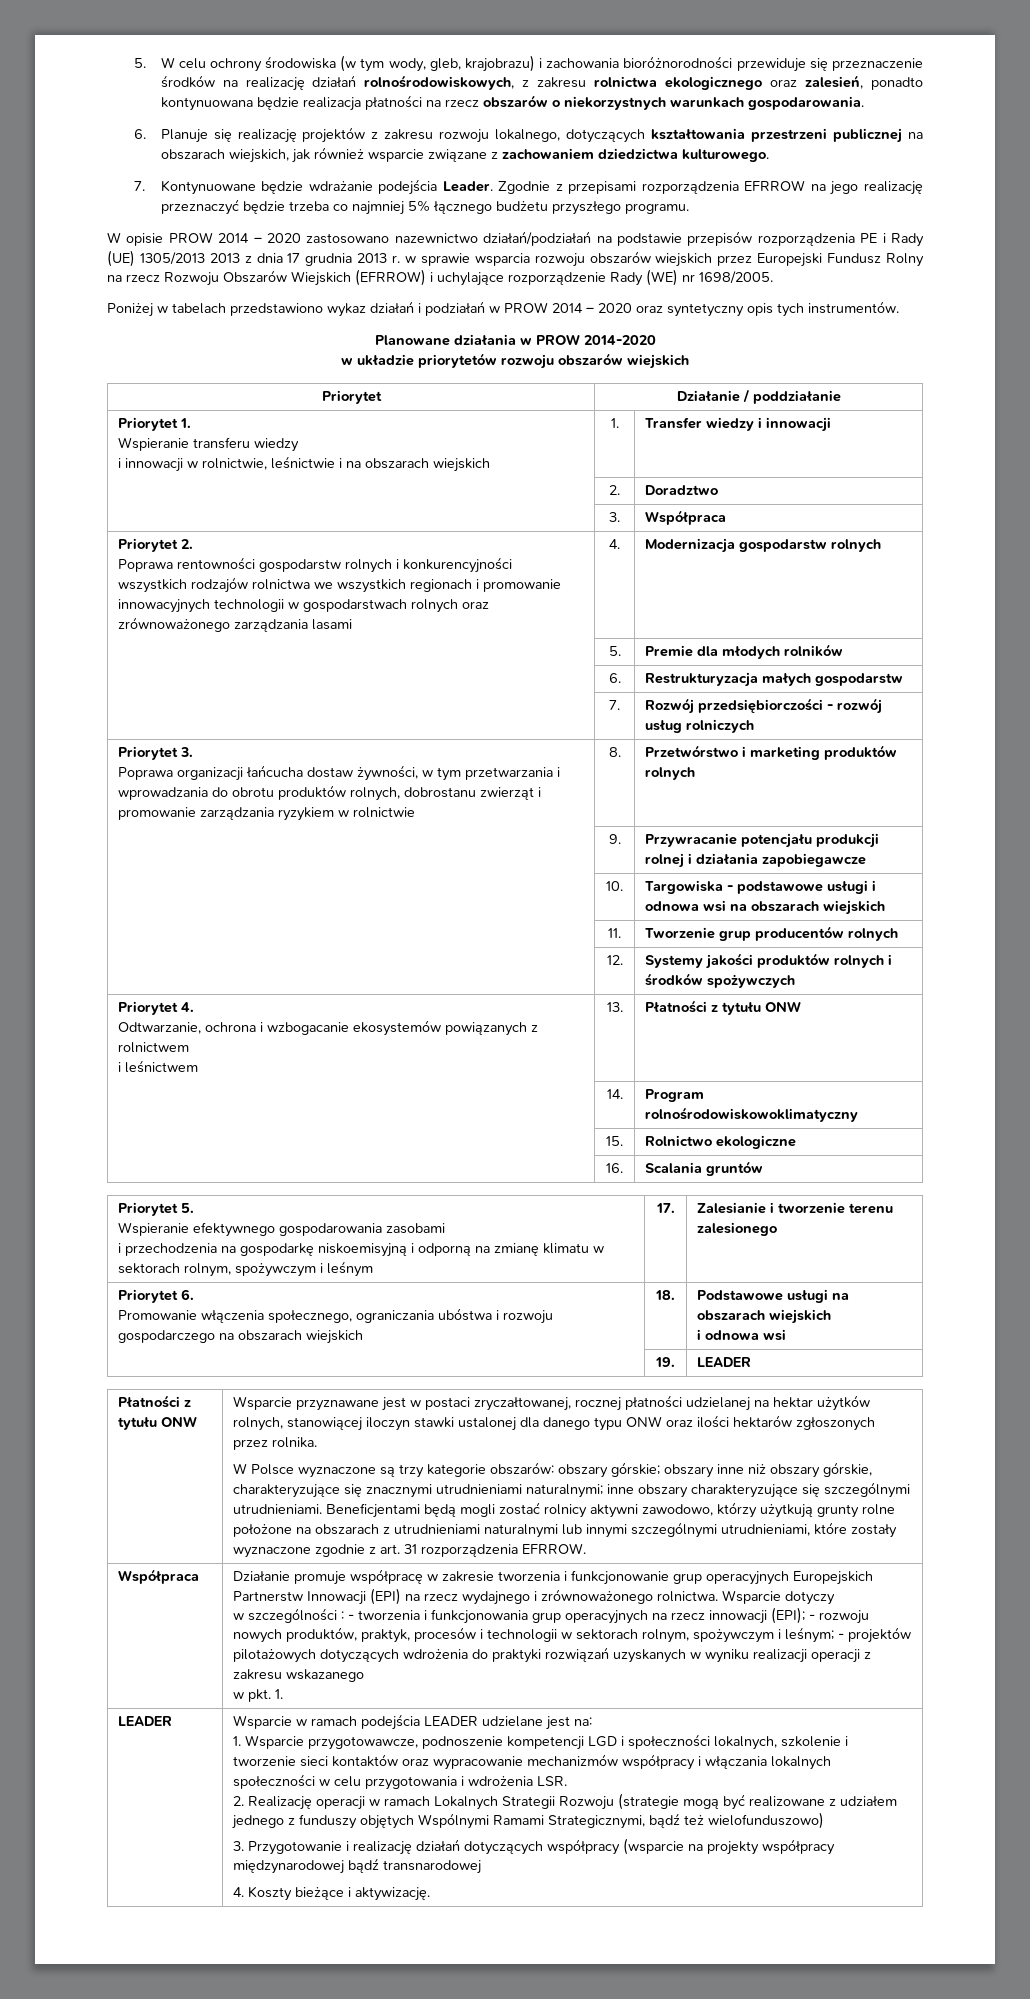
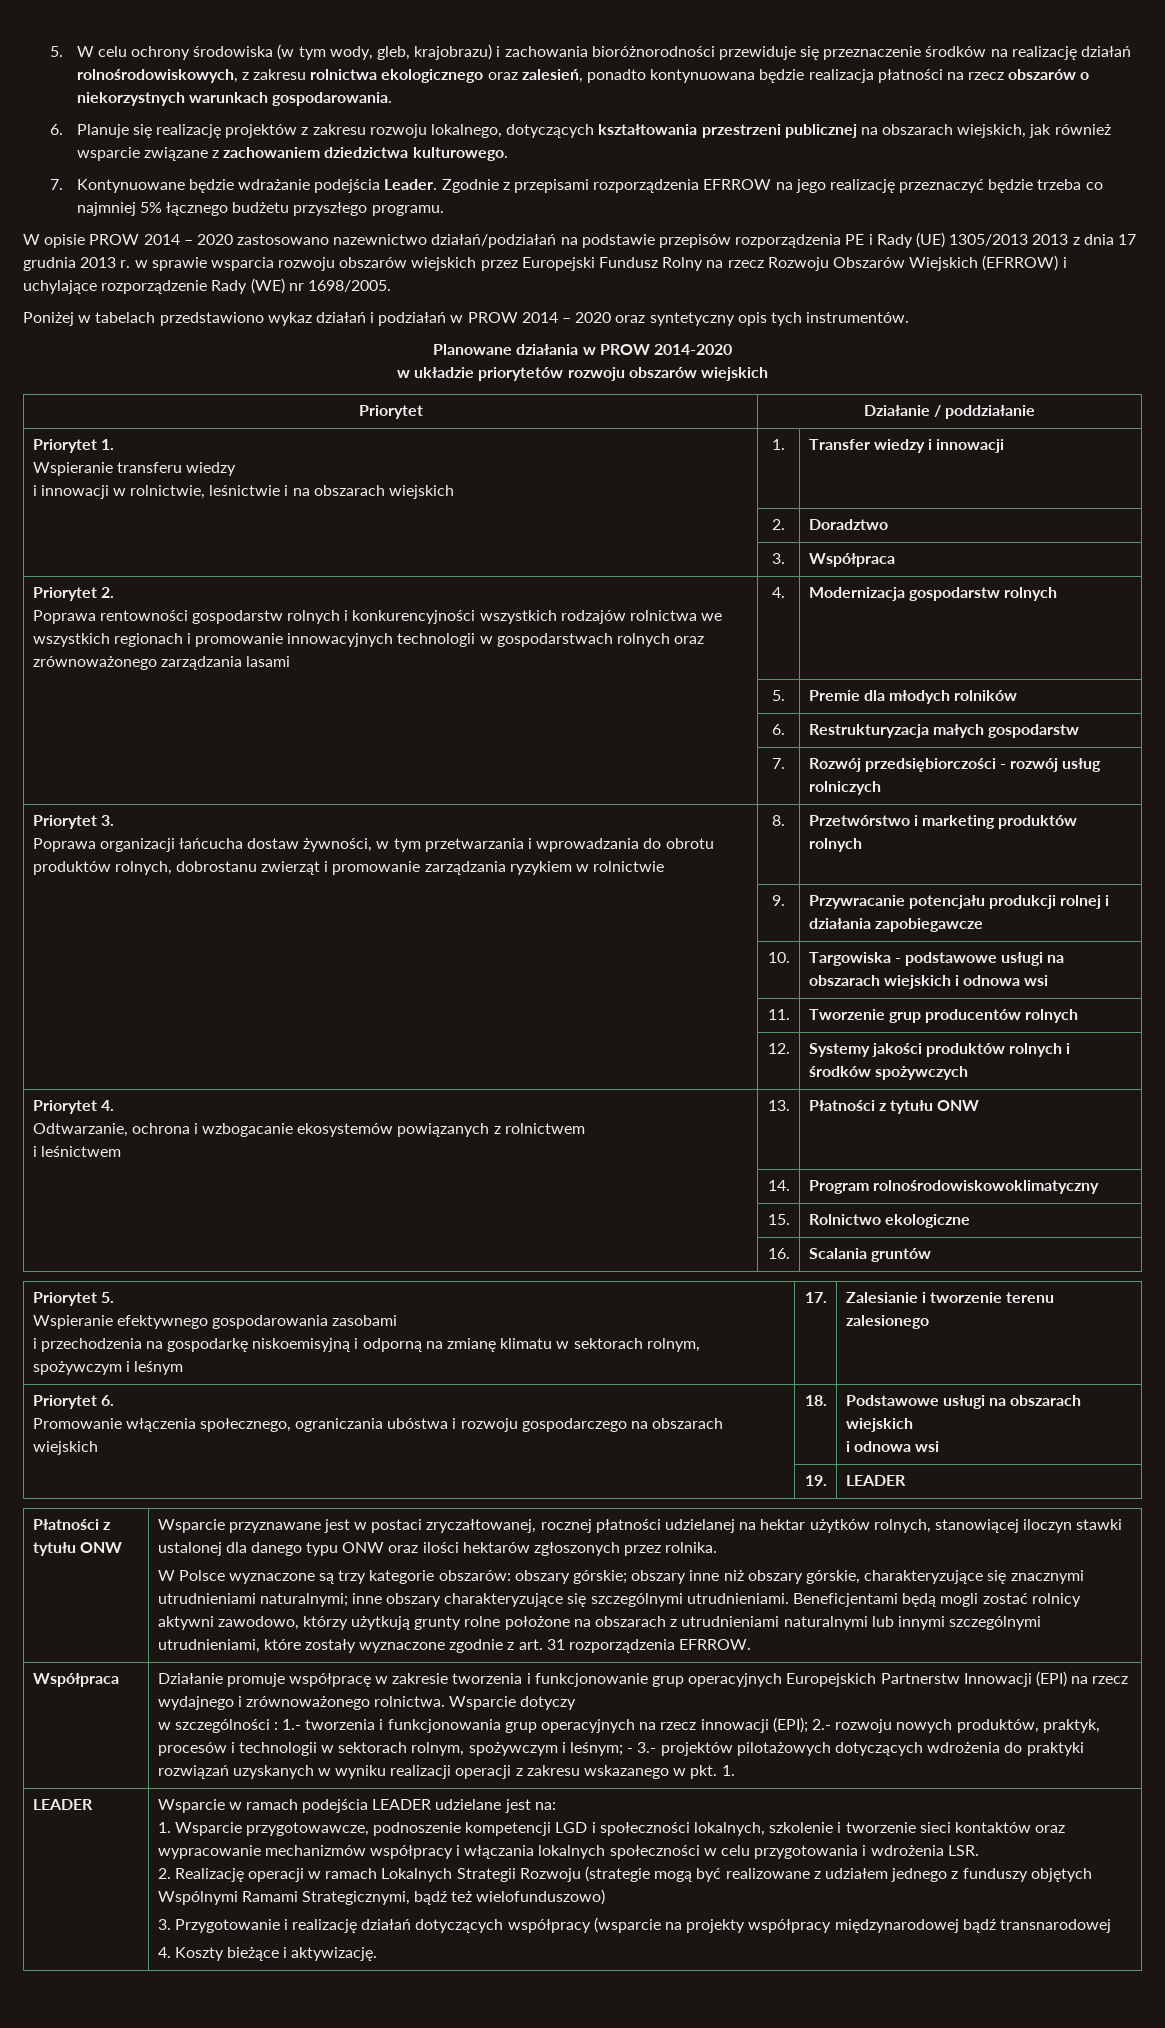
- | 10. | Targowiska - podstawowe usługi i odnowa wsi na obszarach wiejskich
+ | 10. | Targowiska - podstawowe usługi na obszarach wiejskich i odnowa wsi
- w szczególności : - tworzenia i funkcjonowania grup operacyjnych na rzecz innowacji (EPI); - rozwoju nowych produktów, praktyk, procesów i technologii w sektorach rolnym, spożywczym i leśnym; - projektów pilotażowych dotyczących wdrożenia do praktyki rozwiązań uzyskanych w wyniku realizacji operacji z zakresu wskazanego
- w pkt. 1.
+ w szczególności : 1.- tworzenia i funkcjonowania grup operacyjnych na rzecz innowacji (EPI); 2.- rozwoju nowych produktów, praktyk, procesów i technologii w sektorach rolnym, spożywczym i leśnym; - 3.- projektów pilotażowych dotyczących wdrożenia do praktyki rozwiązań uzyskanych w wyniku realizacji operacji z zakresu wskazanego w pkt. 1.

